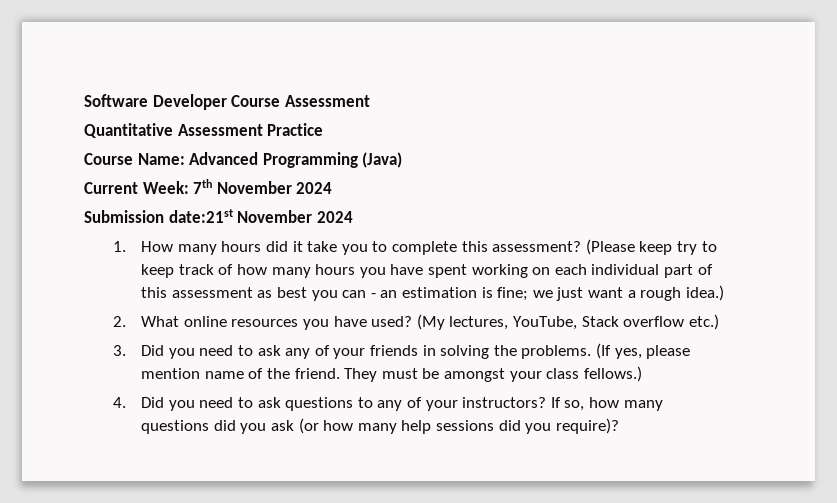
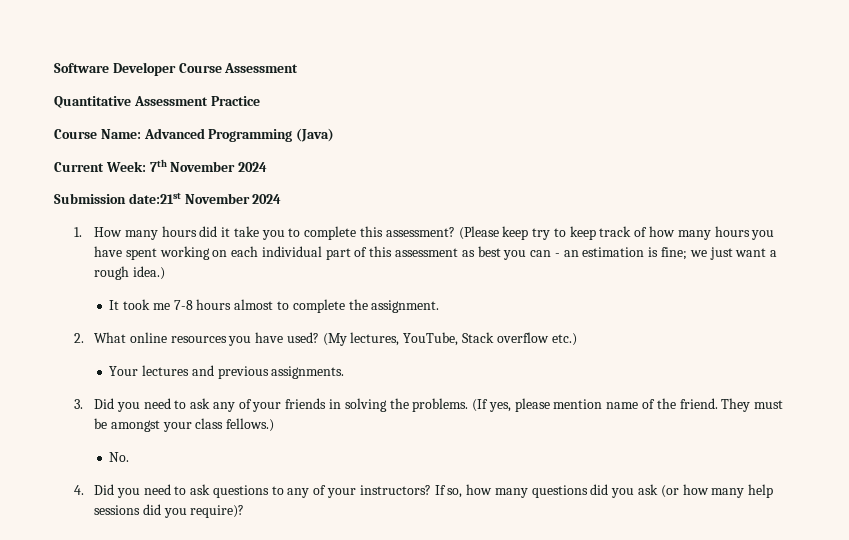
+ It took me 7-8 hours almost to complete the assignment.
+ Your lectures and previous assignments.
+ No.

